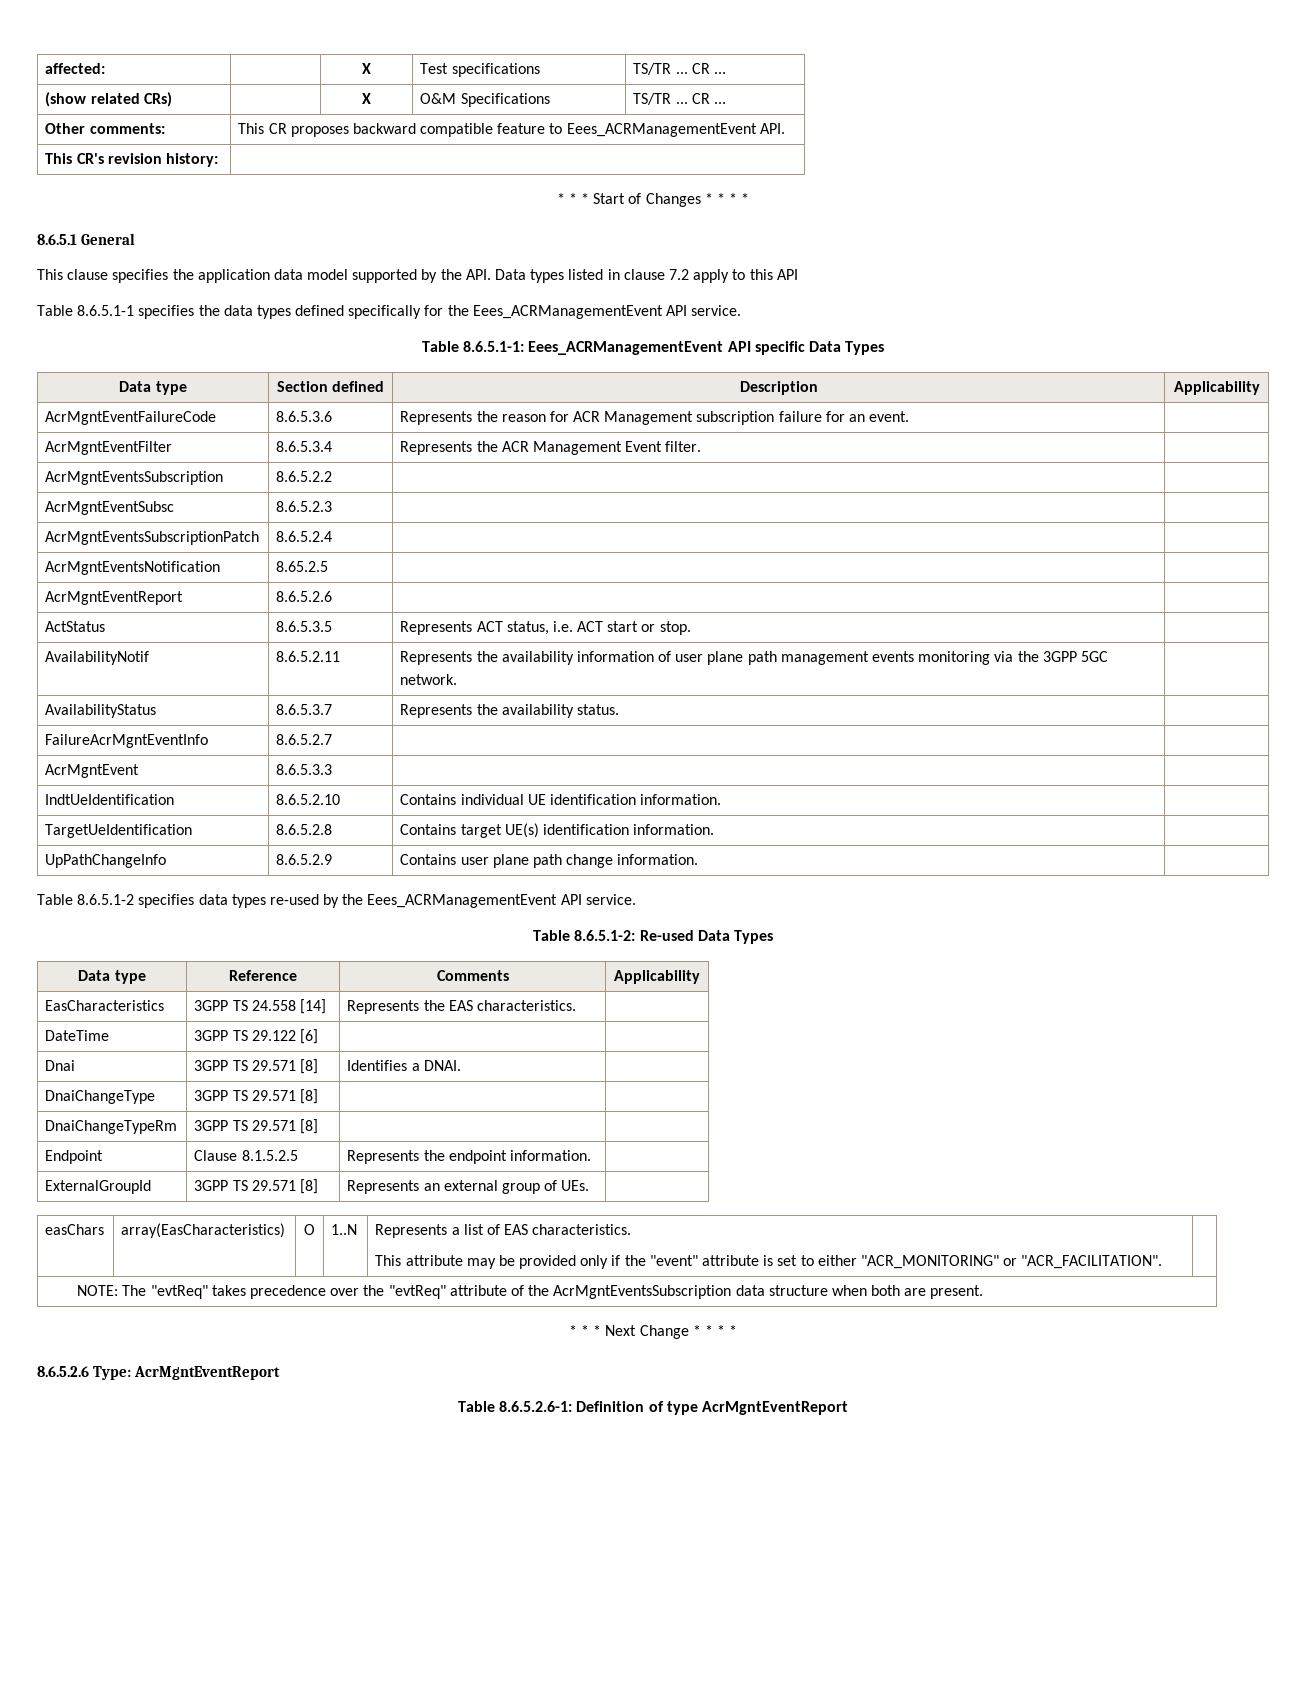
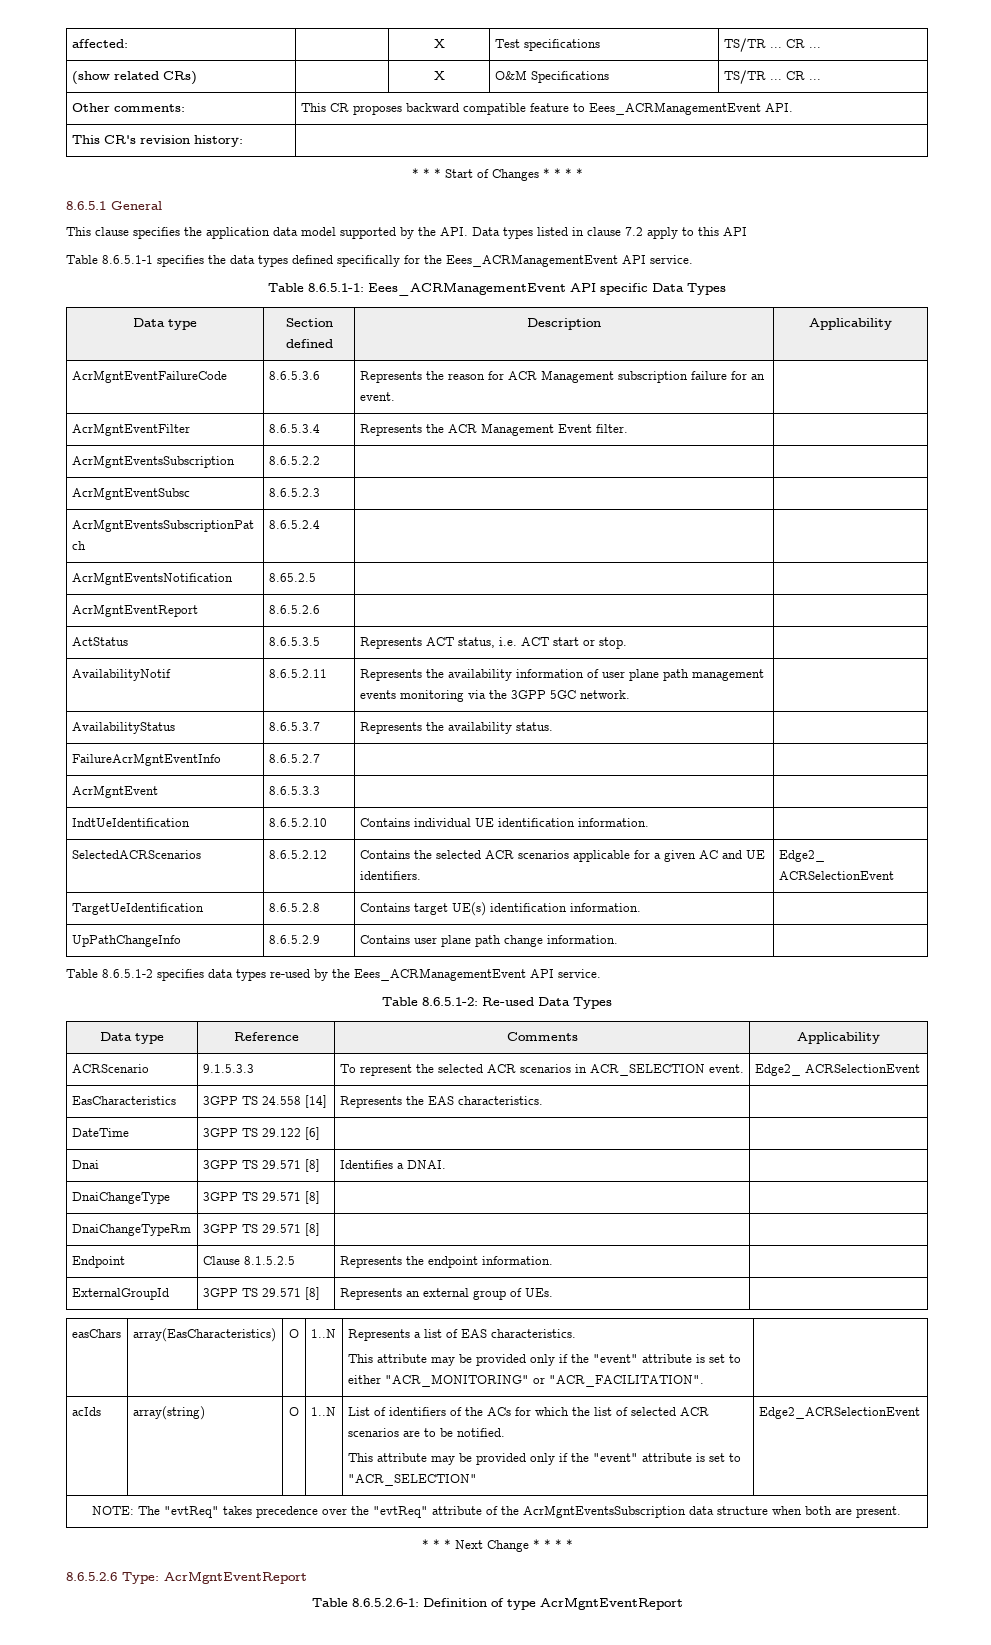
+ SelectedACRScenarios | 8.6.5.2.12 | Contains the selected ACR scenarios applicable for a given AC and UE identifiers. | Edge2_ ACRSelectionEvent
+ ACRScenario | 9.1.5.3.3 | To represent the selected ACR scenarios in ACR_SELECTION event. | Edge2_ ACRSelectionEvent
+ acIds | array(string) | O | 1..N | List of identifiers of the ACs for which the list of selected ACR scenarios are to be notified.
+ This attribute may be provided only if the "event" attribute is set to "ACR_SELECTION" | Edge2_ACRSelectionEvent

